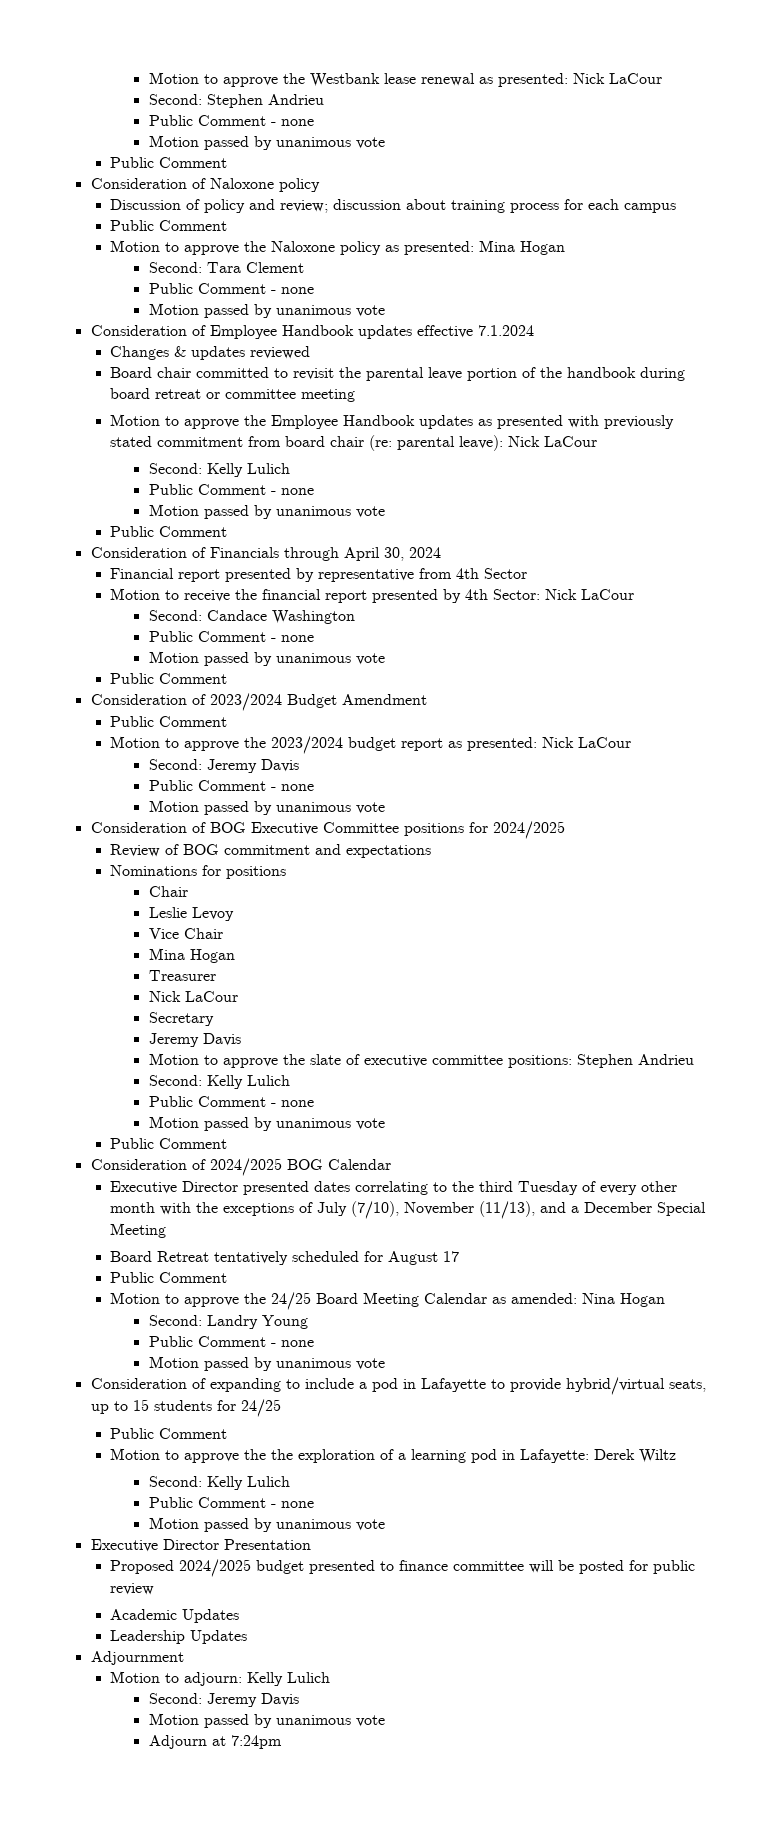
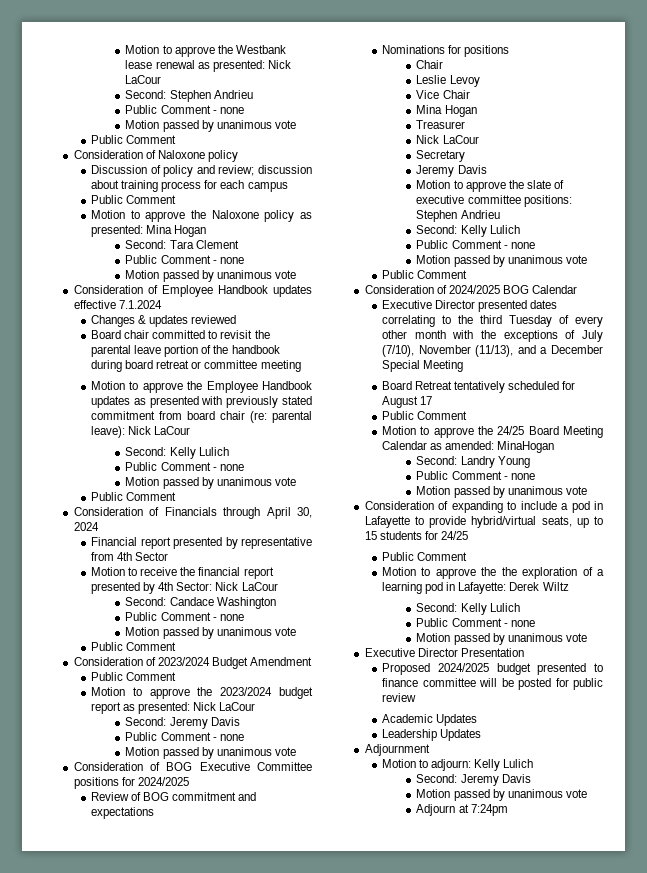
- Motion to approve the 24/25 Board Meeting Calendar as amended: Nina Hogan
+ Motion to approve the 24/25 Board Meeting Calendar as amended: MinaHogan

